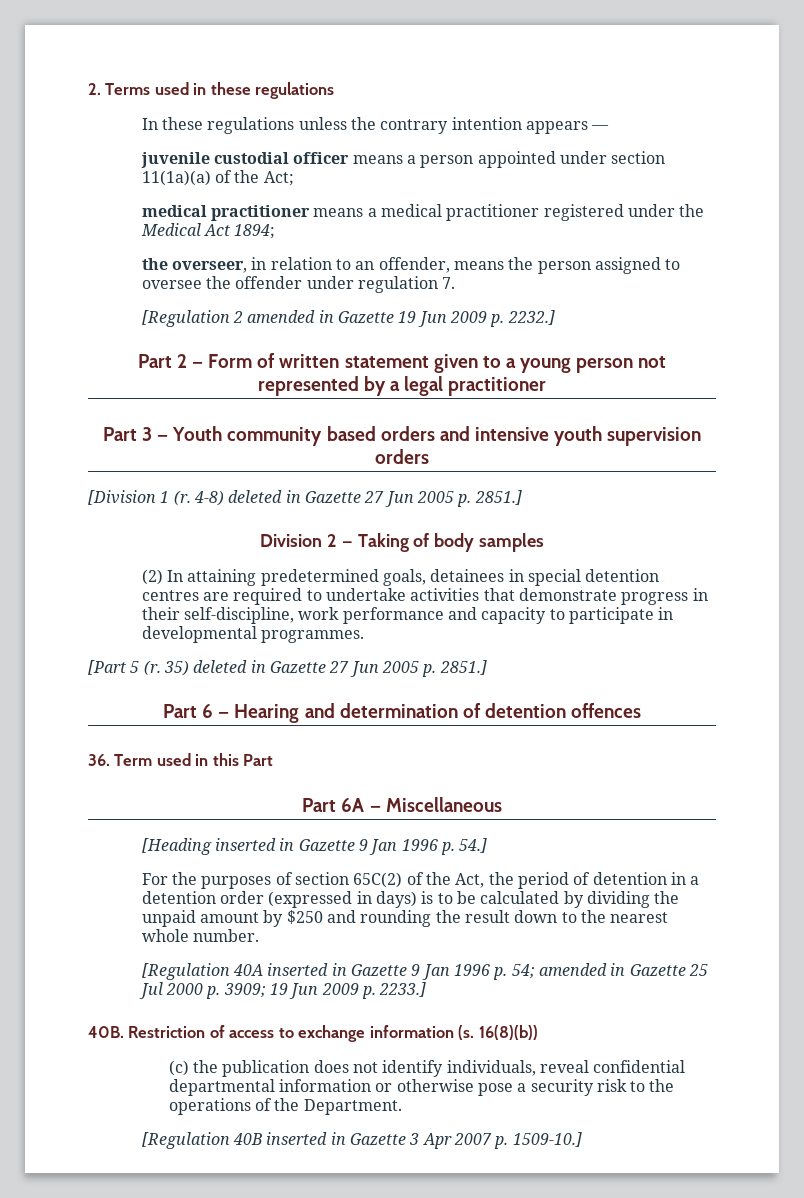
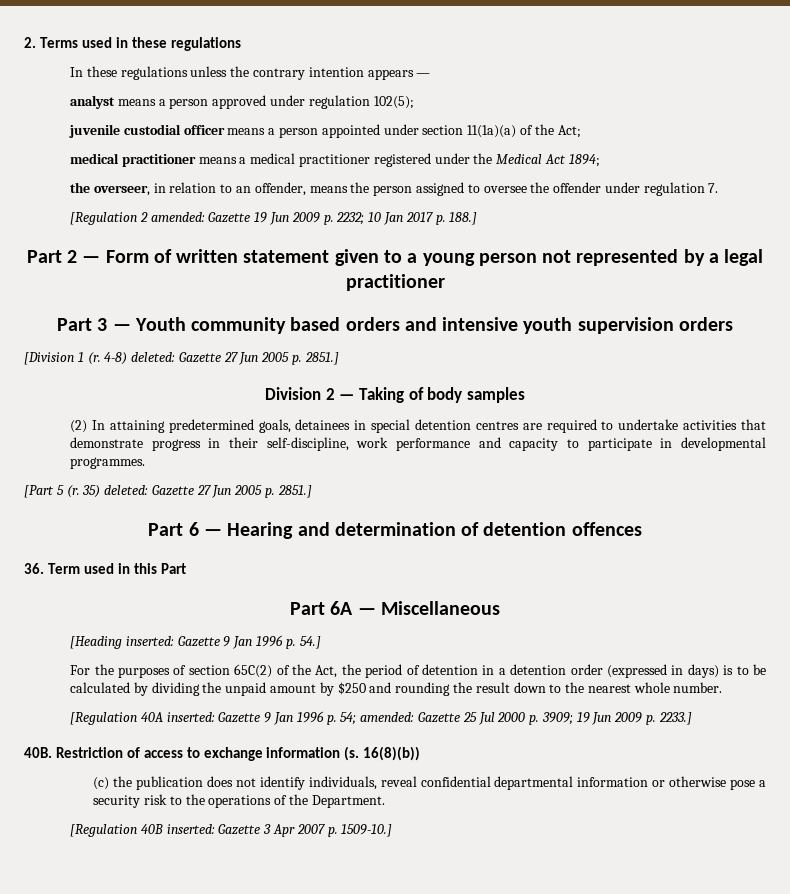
+ analyst means a person approved under regulation 102(5);
- [Regulation 2 amended in Gazette 19 Jun 2009 p. 2232.]
+ [Regulation 2 amended: Gazette 19 Jun 2009 p. 2232; 10 Jan 2017 p. 188.]
- 4-8) deleted in Gazette 27 Jun 2005 p. 2851.]
+ 4-8) deleted: Gazette 27 Jun 2005 p. 2851.]
- 35) deleted in Gazette 27 Jun 2005 p. 2851.]
+ 35) deleted: Gazette 27 Jun 2005 p. 2851.]
- [Heading inserted in Gazette 9 Jan 1996 p. 54.]
+ [Heading inserted: Gazette 9 Jan 1996 p. 54.]
- [Regulation 40A inserted in Gazette 9 Jan 1996 p. 54; amended in Gazette 25 Jul 2000 p. 3909; 19 Jun 2009 p. 2233.]
+ [Regulation 40A inserted: Gazette 9 Jan 1996 p. 54; amended: Gazette 25 Jul 2000 p. 3909; 19 Jun 2009 p. 2233.]
- [Regulation 40B inserted in Gazette 3 Apr 2007 p. 1509-10.]
+ [Regulation 40B inserted: Gazette 3 Apr 2007 p. 1509-10.]

